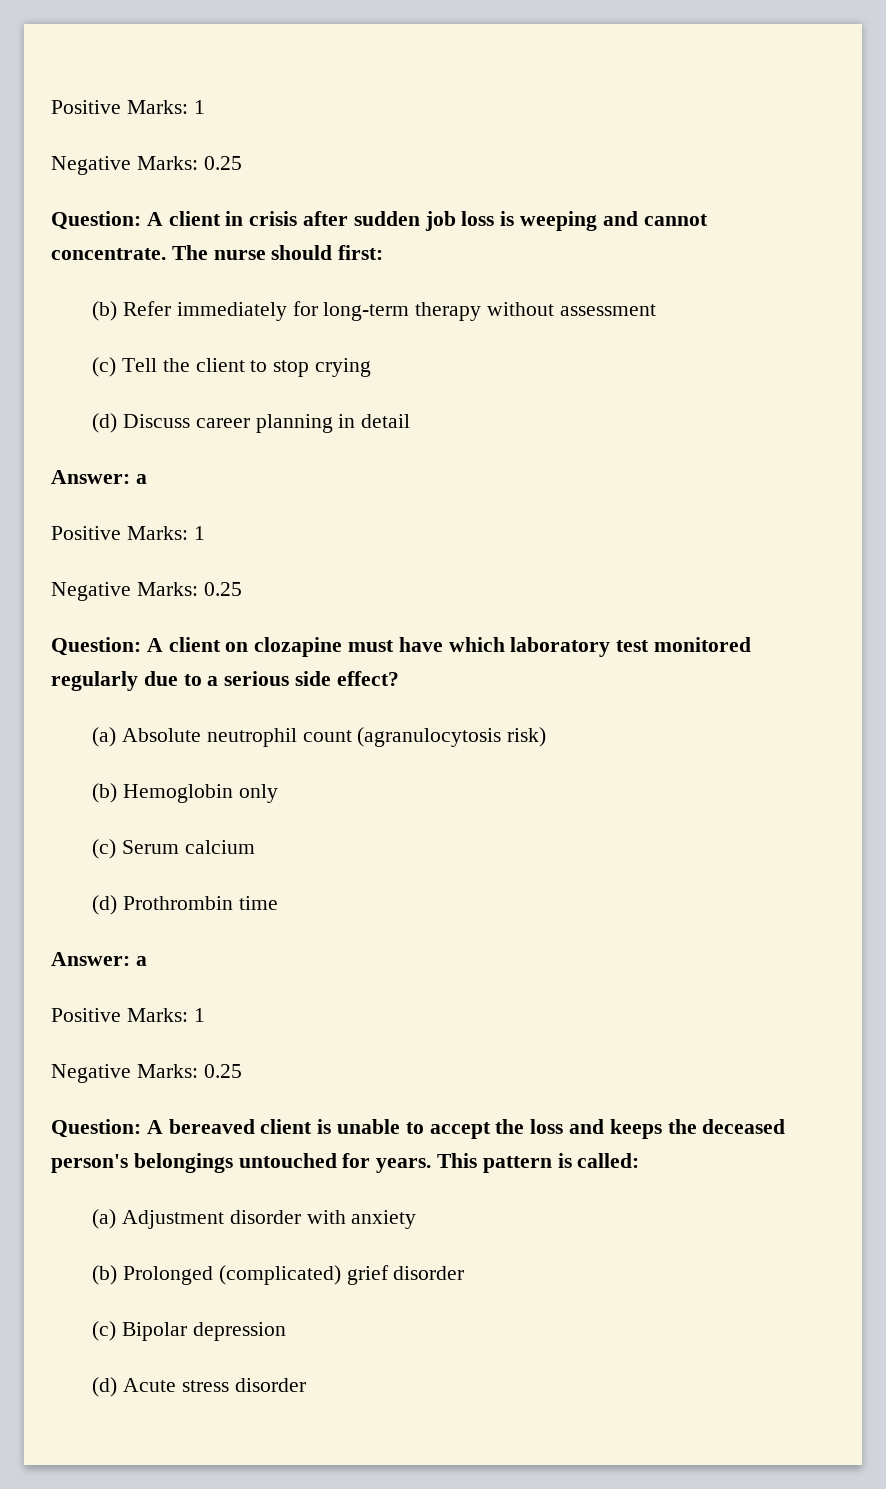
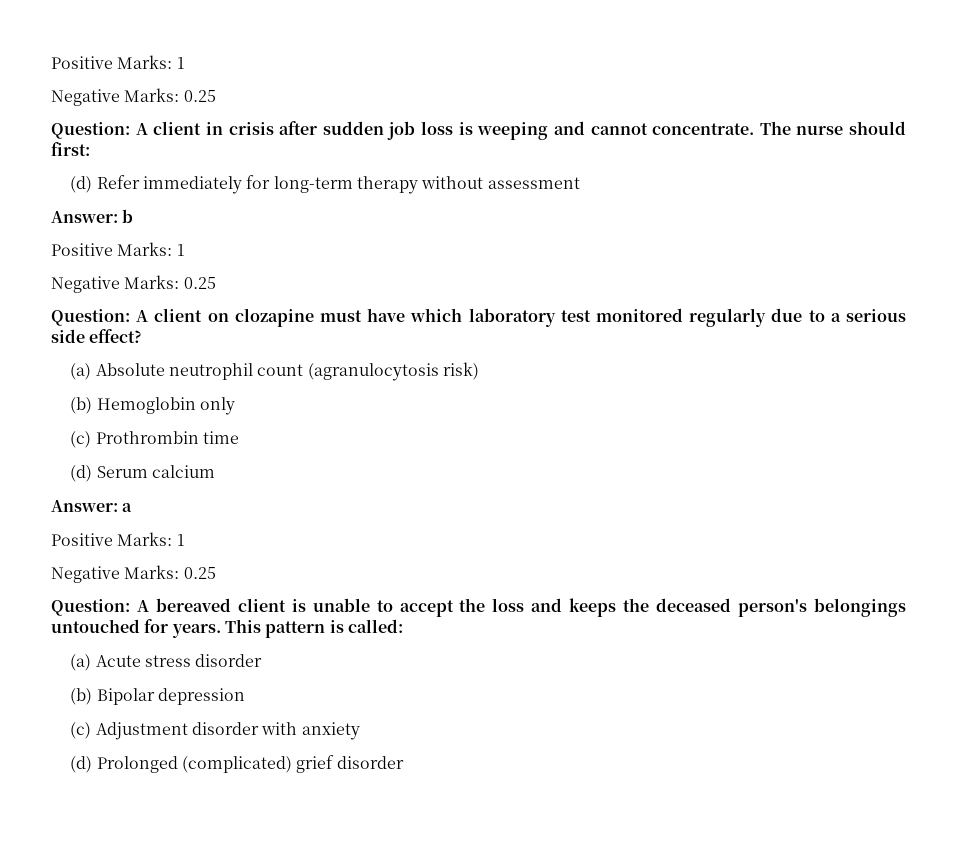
- (b) Refer immediately for long-term therapy without assessment
+ (d) Refer immediately for long-term therapy without assessment
- (c) Tell the client to stop crying
- (d) Discuss career planning in detail
- Answer: a
+ Answer: b
- (c) Serum calcium
+ (c) Prothrombin time
+ (d) Serum calcium
- (d) Prothrombin time
- (a) Adjustment disorder with anxiety
+ (a) Acute stress disorder
+ (b) Bipolar depression
+ (c) Adjustment disorder with anxiety
- (b) Prolonged (complicated) grief disorder
+ (d) Prolonged (complicated) grief disorder
- (c) Bipolar depression
- (d) Acute stress disorder

